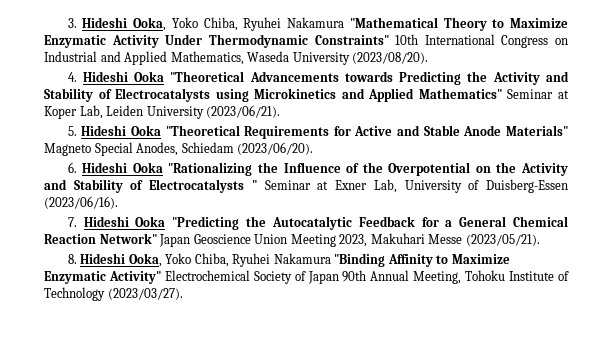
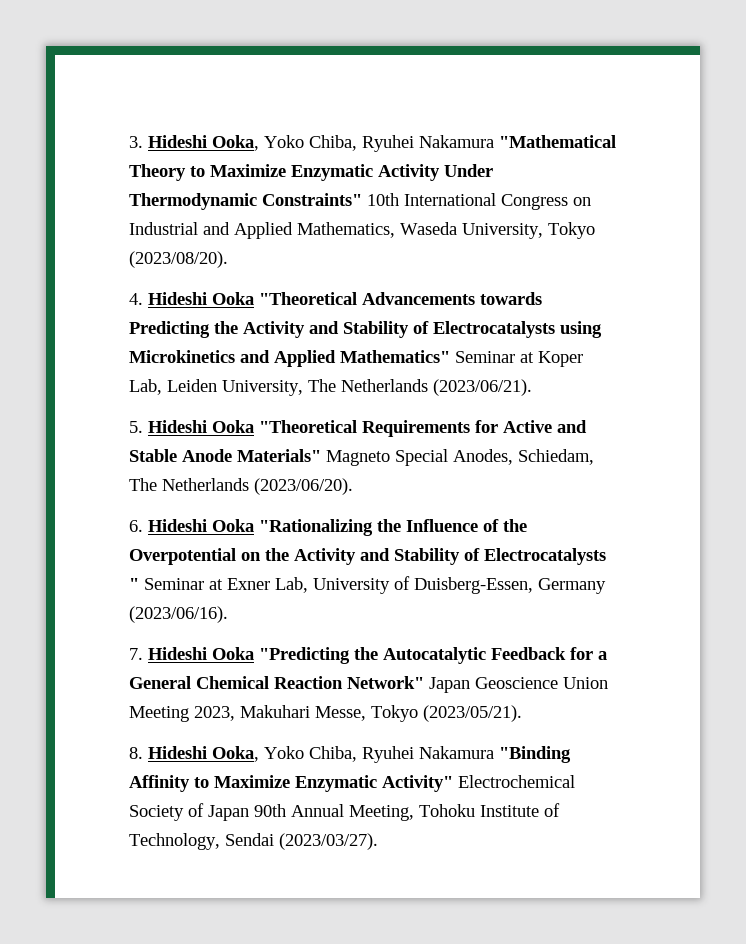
- 3. Hideshi Ooka, Yoko Chiba, Ryuhei Nakamura "Mathematical Theory to Maximize Enzymatic Activity Under Thermodynamic Constraints" 10th International Congress on Industrial and Applied Mathematics, Waseda University (2023/08/20).
+ 3. Hideshi Ooka, Yoko Chiba, Ryuhei Nakamura "Mathematical Theory to Maximize Enzymatic Activity Under Thermodynamic Constraints" 10th International Congress on Industrial and Applied Mathematics, Waseda University, Tokyo (2023/08/20).
- 4. Hideshi Ooka "Theoretical Advancements towards Predicting the Activity and Stability of Electrocatalysts using Microkinetics and Applied Mathematics" Seminar at Koper Lab, Leiden University (2023/06/21).
+ 4. Hideshi Ooka "Theoretical Advancements towards Predicting the Activity and Stability of Electrocatalysts using Microkinetics and Applied Mathematics" Seminar at Koper Lab, Leiden University, The Netherlands (2023/06/21).
- 5. Hideshi Ooka "Theoretical Requirements for Active and Stable Anode Materials" Magneto Special Anodes, Schiedam (2023/06/20).
+ 5. Hideshi Ooka "Theoretical Requirements for Active and Stable Anode Materials" Magneto Special Anodes, Schiedam, The Netherlands (2023/06/20).
- 6. Hideshi Ooka "Rationalizing the Influence of the Overpotential on the Activity and Stability of Electrocatalysts " Seminar at Exner Lab, University of Duisberg-Essen (2023/06/16).
+ 6. Hideshi Ooka "Rationalizing the Influence of the Overpotential on the Activity and Stability of Electrocatalysts " Seminar at Exner Lab, University of Duisberg-Essen, Germany (2023/06/16).
- 7. Hideshi Ooka "Predicting the Autocatalytic Feedback for a General Chemical Reaction Network" Japan Geoscience Union Meeting 2023, Makuhari Messe (2023/05/21).
+ 7. Hideshi Ooka "Predicting the Autocatalytic Feedback for a General Chemical Reaction Network" Japan Geoscience Union Meeting 2023, Makuhari Messe, Tokyo (2023/05/21).
- 8. Hideshi Ooka, Yoko Chiba, Ryuhei Nakamura "Binding Affinity to Maximize Enzymatic Activity" Electrochemical Society of Japan 90th Annual Meeting, Tohoku Institute of Technology (2023/03/27).
+ 8. Hideshi Ooka, Yoko Chiba, Ryuhei Nakamura "Binding Affinity to Maximize Enzymatic Activity" Electrochemical Society of Japan 90th Annual Meeting, Tohoku Institute of Technology, Sendai (2023/03/27).

